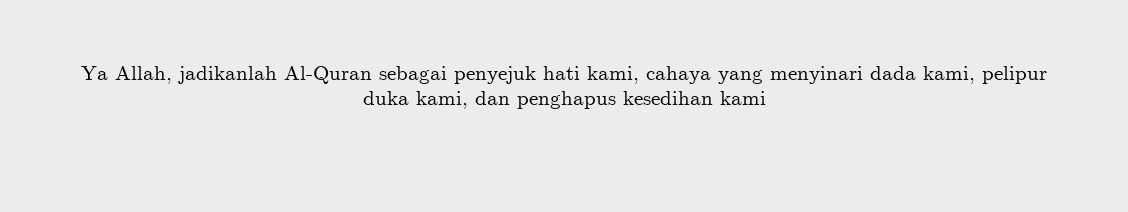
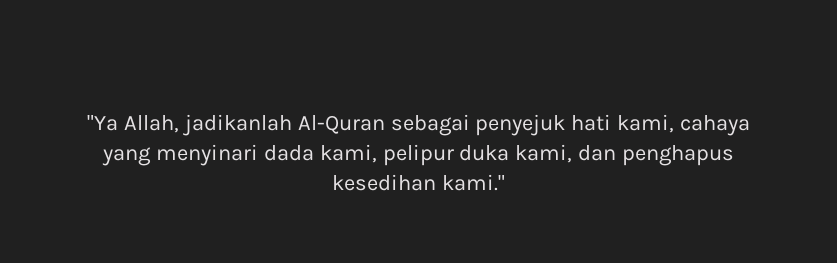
- Ya Allah, jadikanlah Al-Quran sebagai penyejuk hati kami, cahaya yang menyinari dada kami, pelipur duka kami, dan penghapus kesedihan kami
+ "Ya Allah, jadikanlah Al-Quran sebagai penyejuk hati kami, cahaya yang menyinari dada kami, pelipur duka kami, dan penghapus kesedihan kami."

